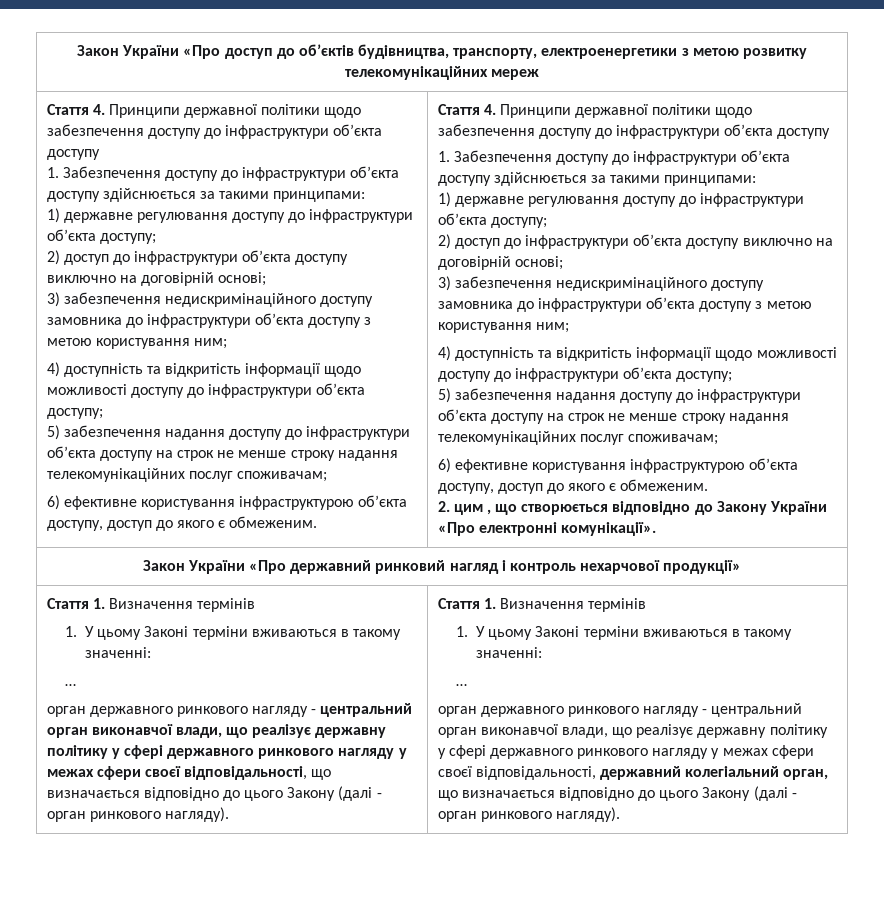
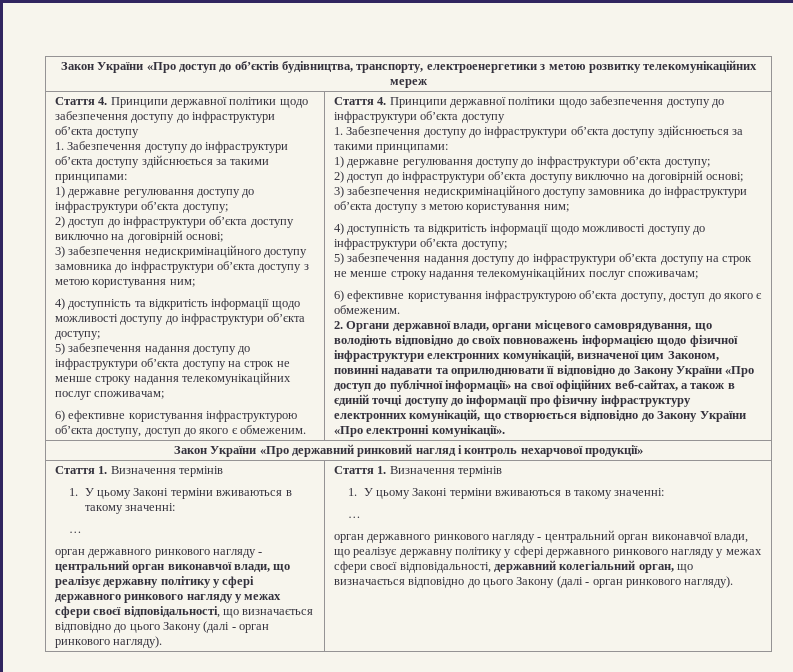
- 2. цим , що створюється відповідно до Закону України «Про електронні комунікації».
+ 2. Органи державної влади, органи місцевого самоврядування, що володіють відповідно до своїх повноважень інформацією щодо фізичної інфраструктури електронних комунікацій, визначеної цим Законом, повинні надавати та оприлюднювати її відповідно до Закону України «Про доступ до публічної інформації» на свої офіційних веб-сайтах, а також в єдиній точці доступу до інформації про фізичну інфраструктуру електронних комунікацій, що створюється відповідно до Закону України «Про електронні комунікації».

